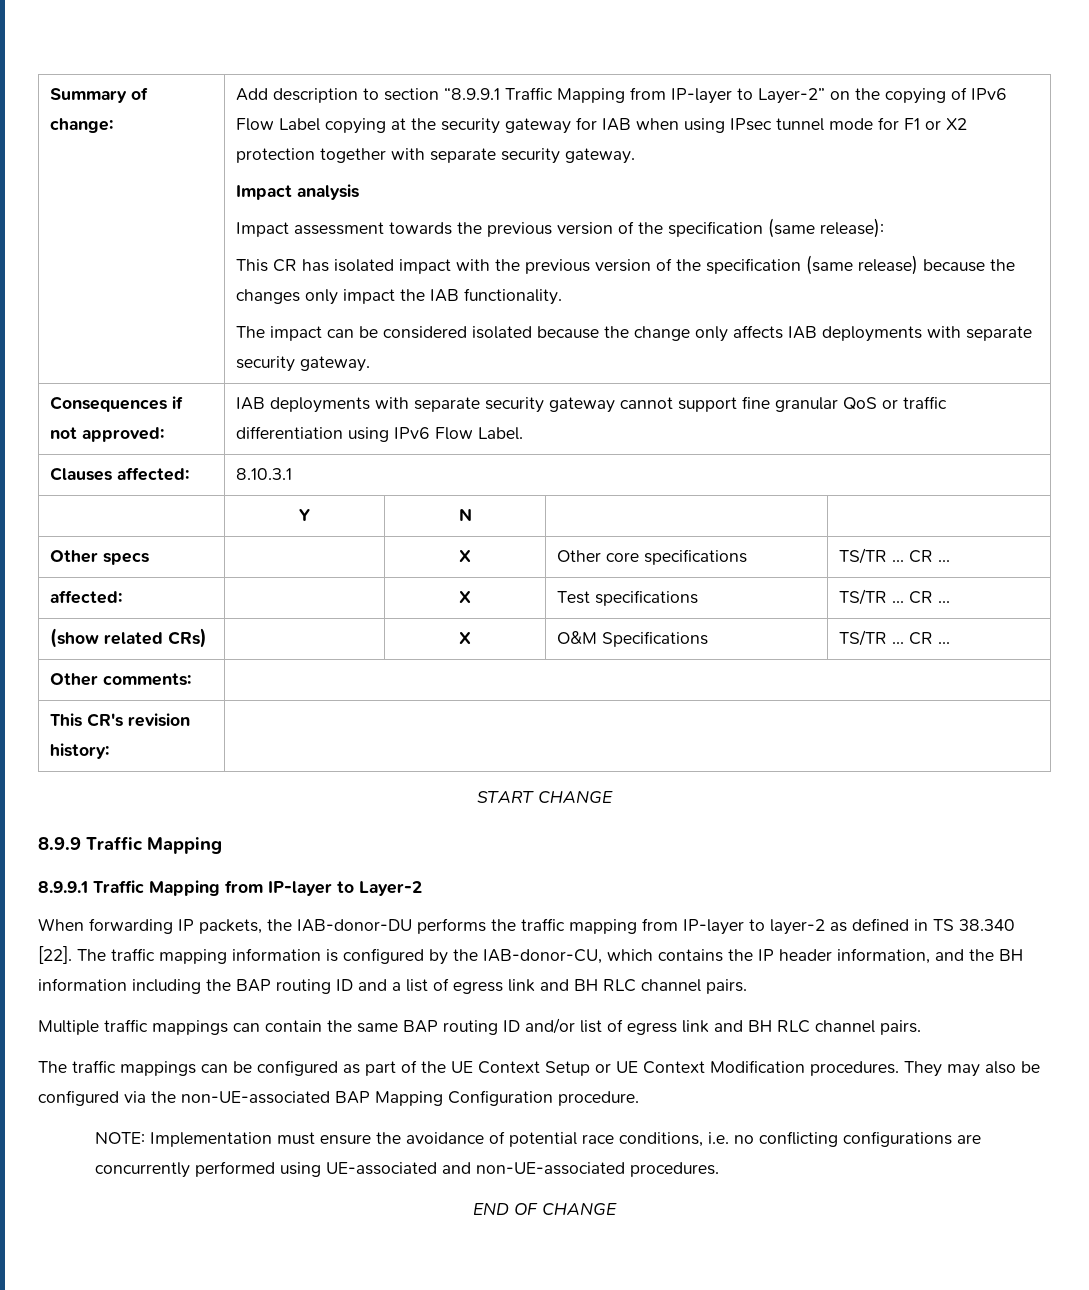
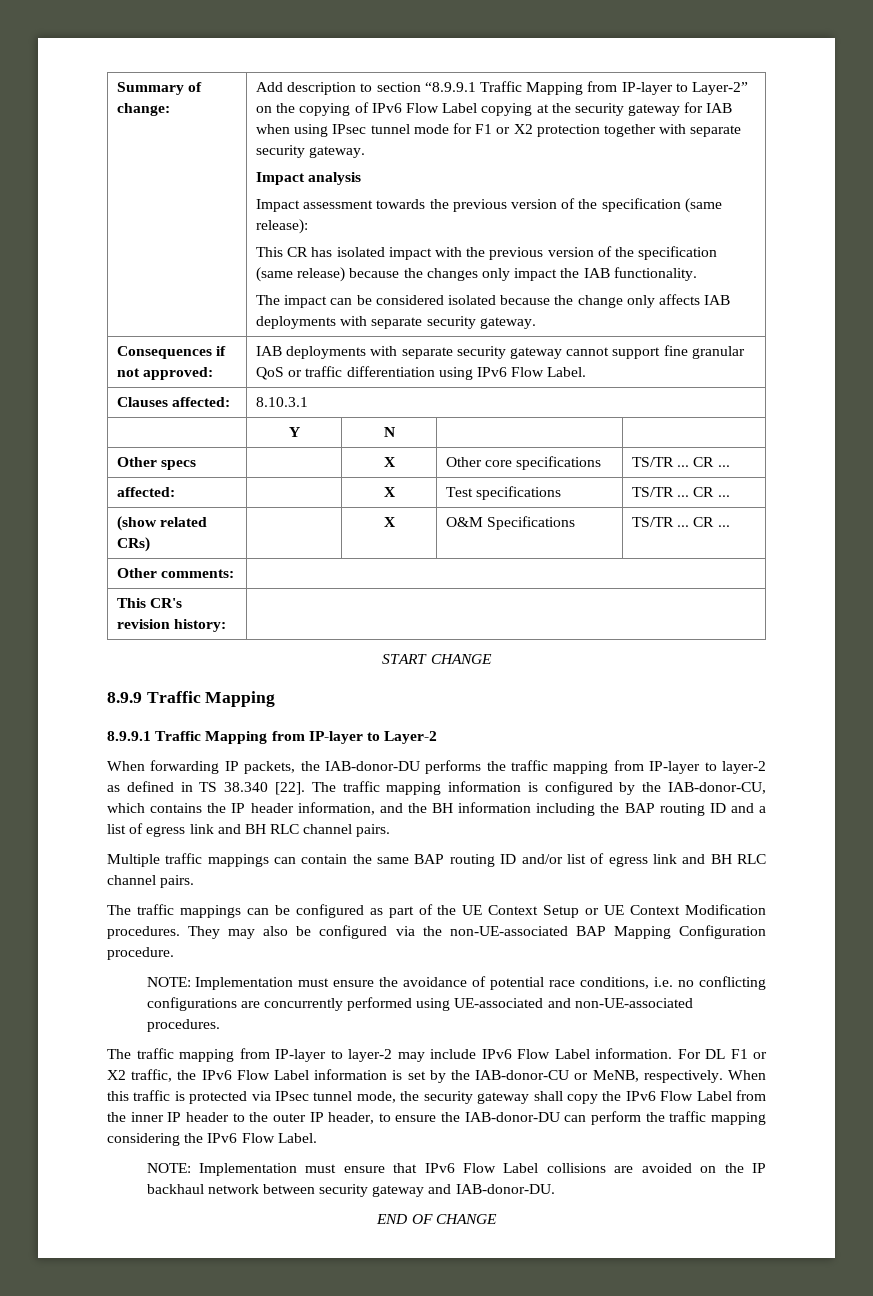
+ The traffic mapping from IP-layer to layer-2 may include IPv6 Flow Label information. For DL F1 or X2 traffic, the IPv6 Flow Label information is set by the IAB-donor-CU or MeNB, respectively. When this traffic is protected via IPsec tunnel mode, the security gateway shall copy the IPv6 Flow Label from the inner IP header to the outer IP header, to ensure the IAB-donor-DU can perform the traffic mapping considering the IPv6 Flow Label.
+ NOTE: Implementation must ensure that IPv6 Flow Label collisions are avoided on the IP backhaul network between security gateway and IAB-donor-DU.

